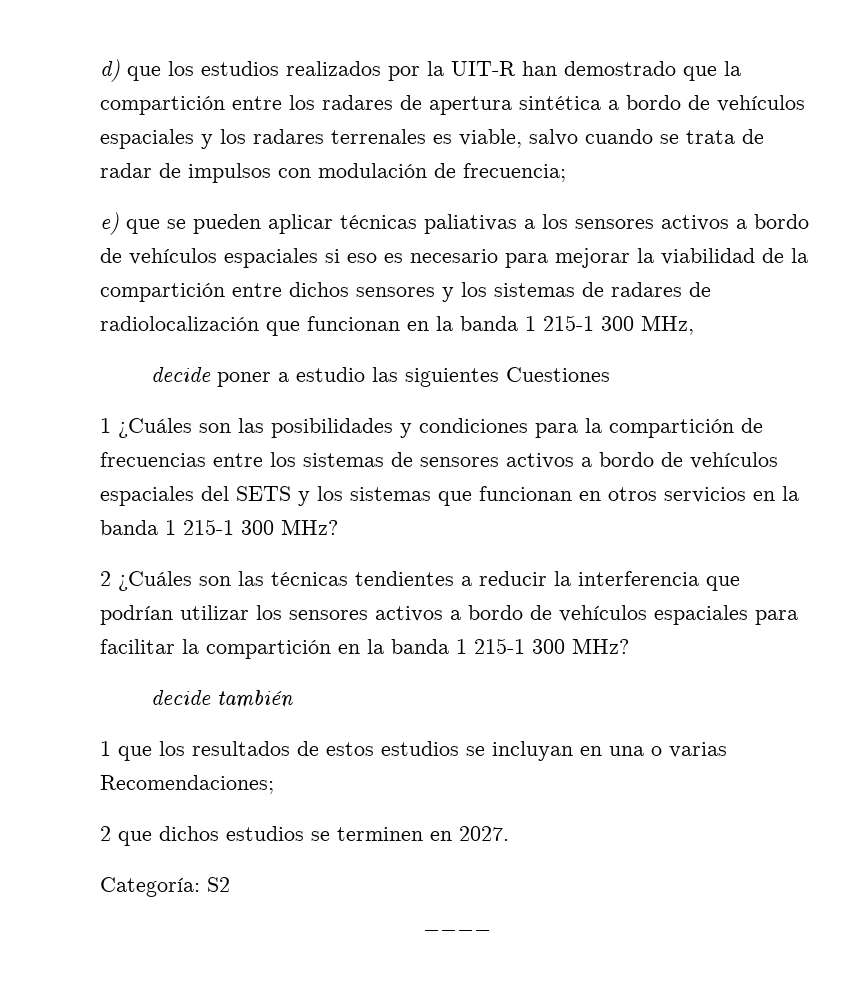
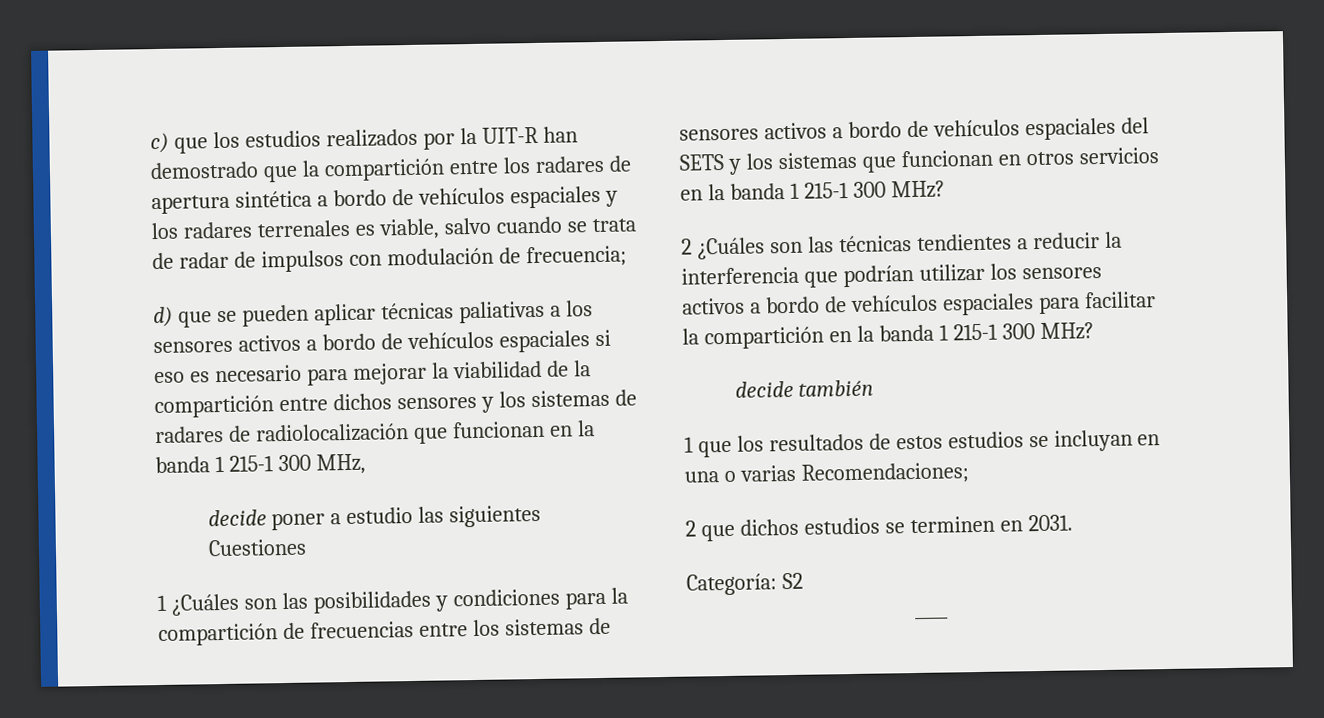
- d) que los estudios realizados por la UIT-R han demostrado que la compartición entre los radares de apertura sintética a bordo de vehículos espaciales y los radares terrenales es viable, salvo cuando se trata de radar de impulsos con modulación de frecuencia;
+ c) que los estudios realizados por la UIT-R han demostrado que la compartición entre los radares de apertura sintética a bordo de vehículos espaciales y los radares terrenales es viable, salvo cuando se trata de radar de impulsos con modulación de frecuencia;
- e) que se pueden aplicar técnicas paliativas a los sensores activos a bordo de vehículos espaciales si eso es necesario para mejorar la viabilidad de la compartición entre dichos sensores y los sistemas de radares de radiolocalización que funcionan en la banda 1 215-1 300 MHz,
+ d) que se pueden aplicar técnicas paliativas a los sensores activos a bordo de vehículos espaciales si eso es necesario para mejorar la viabilidad de la compartición entre dichos sensores y los sistemas de radares de radiolocalización que funcionan en la banda 1 215-1 300 MHz,
- 2 que dichos estudios se terminen en 2027.
+ 2 que dichos estudios se terminen en 2031.

